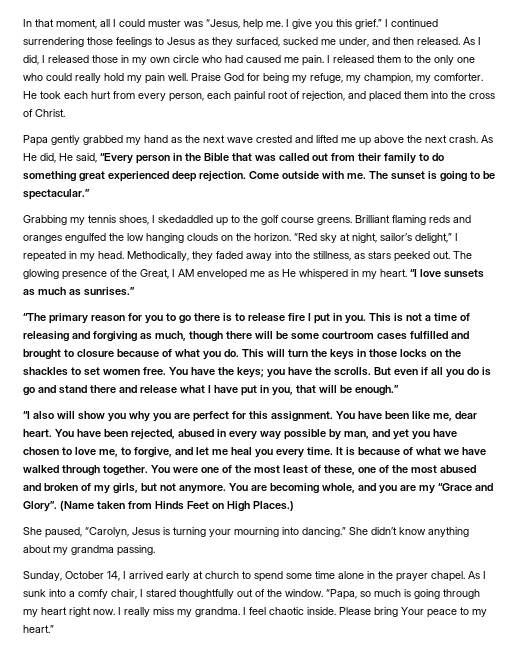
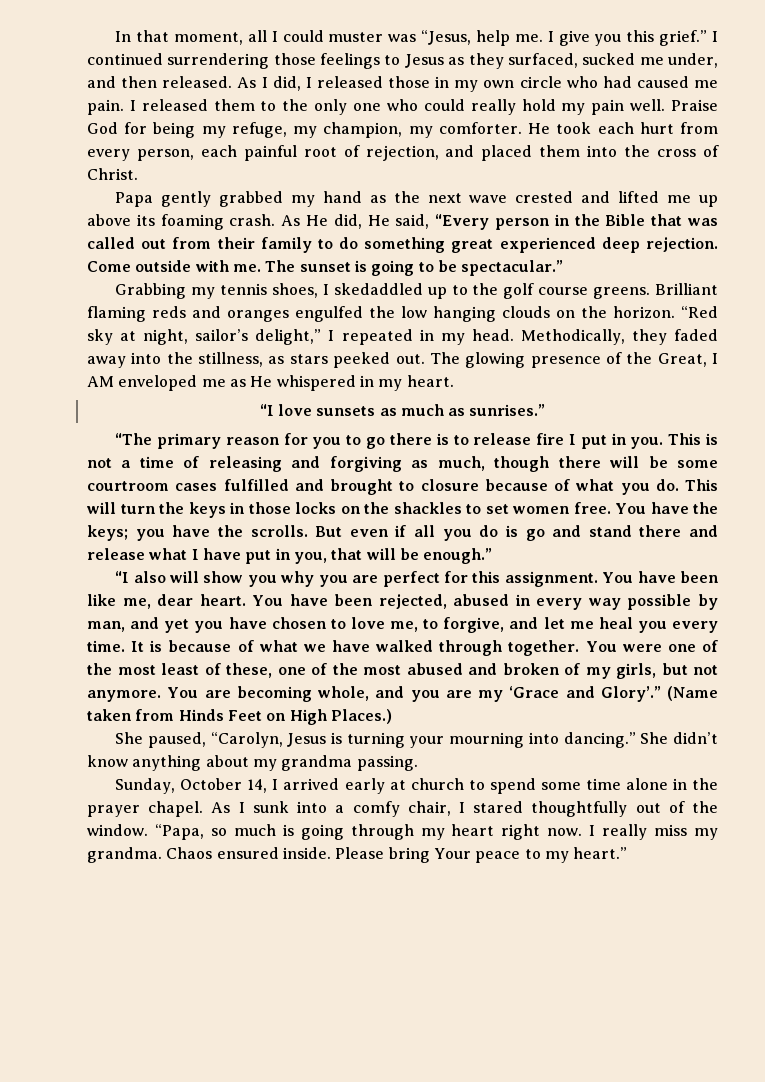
- Papa gently grabbed my hand as the next wave crested and lifted me up above the next crash.
+ Papa gently grabbed my hand as the next wave crested and lifted me up above its foaming crash.
- The glowing presence of the Great, I AM enveloped me as He whispered in my heart. “I love sunsets as much as sunrises.”
+ The glowing presence of the Great, I AM enveloped me as He whispered in my heart.
+ “I love sunsets as much as sunrises.”
- You are becoming whole, and you are my “Grace and Glory”.
+ You are becoming whole, and you are my ‘Grace and Glory’.”
- I feel chaotic inside.
+ Chaos ensured inside.

